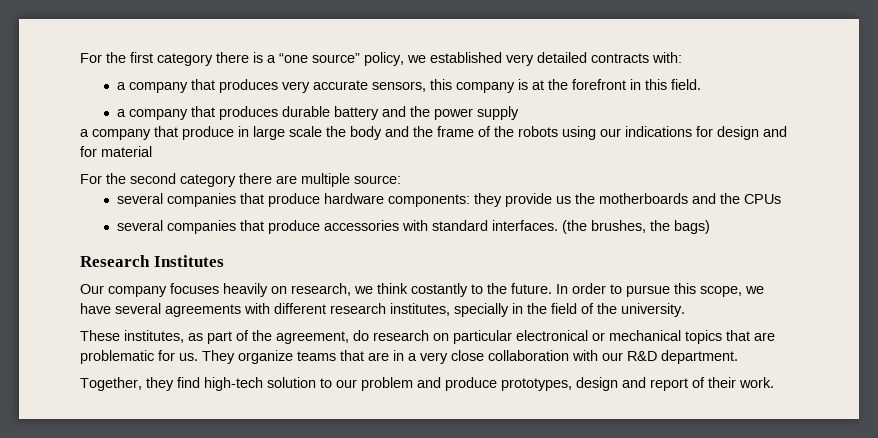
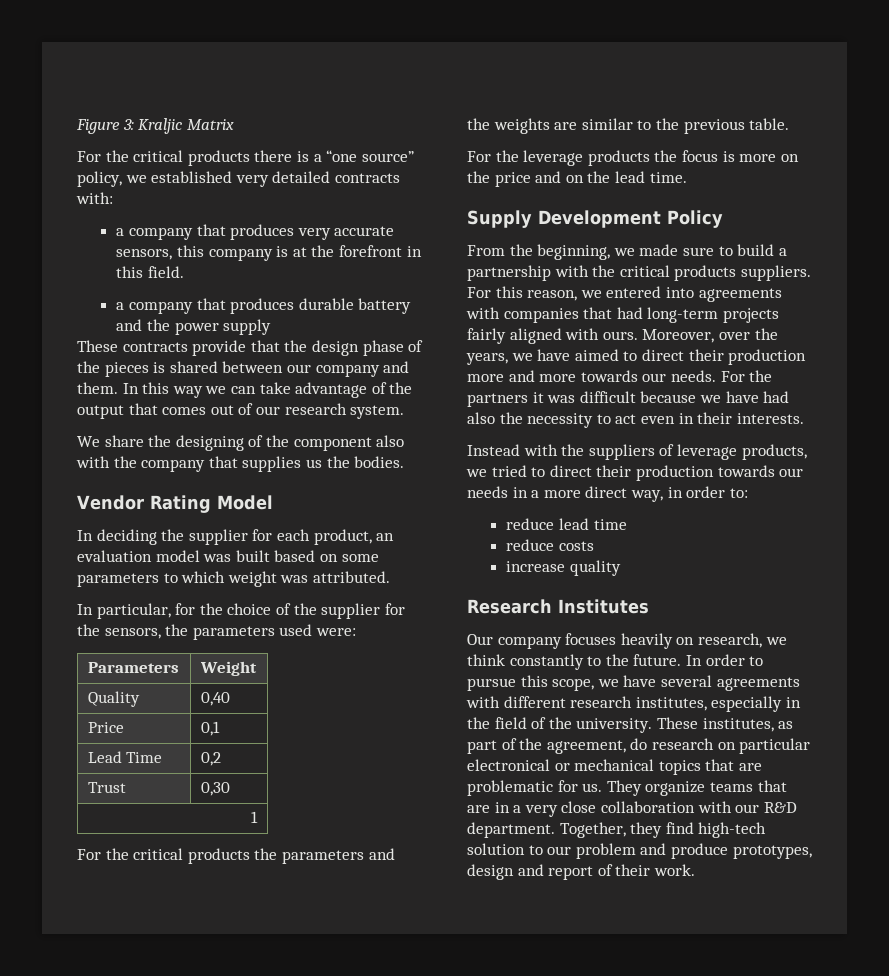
- For the first category there is a “one source” policy, we established very detailed contracts with:
+ Figure 3: Kraljic Matrix
+ For the critical products there is a “one source” policy, we established very detailed contracts with:
- a company that produce in large scale the body and the frame of the robots using our indications for design and for material
- For the second category there are multiple source:
- several companies that produce hardware components: they provide us the motherboards and the CPUs
- several companies that produce accessories with standard interfaces. (the brushes, the bags)
+ These contracts provide that the design phase of the pieces is shared between our company and them. In this way we can take advantage of the output that comes out of our research system.
+ We share the designing of the component also with the company that supplies us the bodies.
+ Vendor Rating Model
+ In deciding the supplier for each product, an evaluation model was built based on some parameters to which weight was attributed.
+ In particular, for the choice of the supplier for the sensors, the parameters used were:
+ Parameters | Weight
+ Quality | 0,40
+ Price | 0,1
+ Lead Time | 0,2
+ Trust | 0,30
+ 1
+ For the critical products the parameters and the weights are similar to the previous table.
+ For the leverage products the focus is more on the price and on the lead time.
+ Supply Development Policy
+ From the beginning, we made sure to build a partnership with the critical products suppliers. For this reason, we entered into agreements with companies that had long-term projects fairly aligned with ours. Moreover, over the years, we have aimed to direct their production more and more towards our needs. For the partners it was difficult because we have had also the necessity to act even in their interests.
+ Instead with the suppliers of leverage products, we tried to direct their production towards our needs in a more direct way, in order to:
+ reduce lead time
+ reduce costs
+ increase quality
- Our company focuses heavily on research, we think costantly to the future.
+ Our company focuses heavily on research, we think constantly to the future.
- In order to pursue this scope, we have several agreements with different research institutes, specially in the field of the university.
- These institutes, as part of the agreement, do research on particular electronical or mechanical topics that are problematic for us.
+ In order to pursue this scope, we have several agreements with different research institutes, especially in the field of the university. These institutes, as part of the agreement, do research on particular electronical or mechanical topics that are problematic for us.
- They organize teams that are in a very close collaboration with our R&D department.
- Together, they find high-tech solution to our problem and produce prototypes, design and report of their work.
+ They organize teams that are in a very close collaboration with our R&D department. Together, they find high-tech solution to our problem and produce prototypes, design and report of their work.

